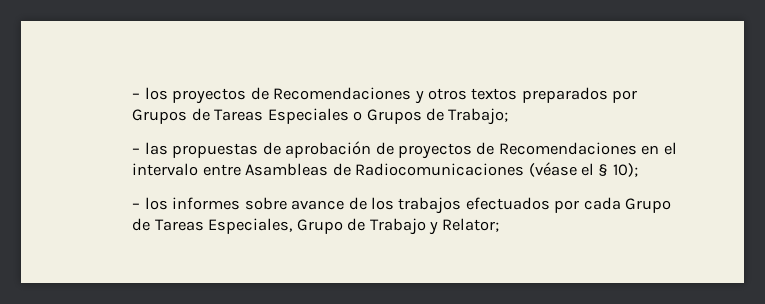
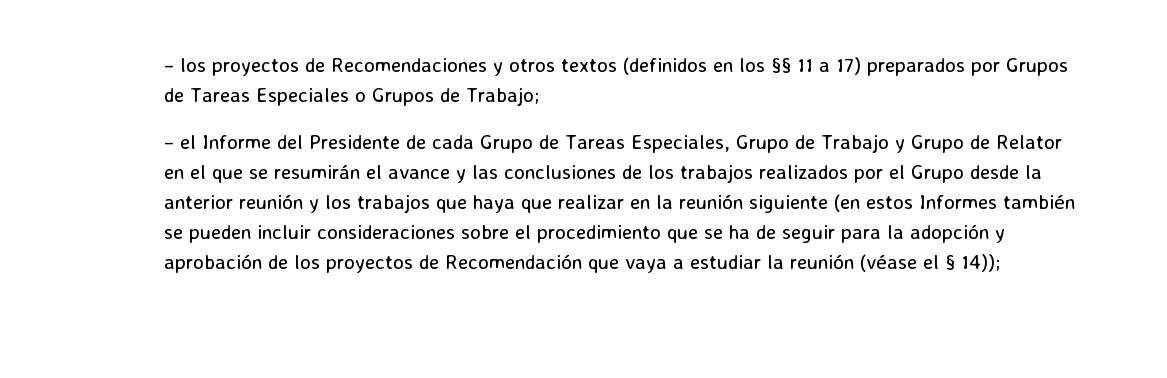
- – los proyectos de Recomendaciones y otros textos preparados por Grupos de Tareas Especiales o Grupos de Trabajo;
+ – los proyectos de Recomendaciones y otros textos (definidos en los §§ 11 a 17) preparados por Grupos de Tareas Especiales o Grupos de Trabajo;
- – las propuestas de aprobación de proyectos de Recomendaciones en el intervalo entre Asambleas de Radiocomunicaciones (véase el § 10);
- – los informes sobre avance de los trabajos efectuados por cada Grupo de Tareas Especiales, Grupo de Trabajo y Relator;
+ – el Informe del Presidente de cada Grupo de Tareas Especiales, Grupo de Trabajo y Grupo de Relator en el que se resumirán el avance y las conclusiones de los trabajos realizados por el Grupo desde la anterior reunión y los trabajos que haya que realizar en la reunión siguiente (en estos Informes también se pueden incluir consideraciones sobre el procedimiento que se ha de seguir para la adopción y aprobación de los proyectos de Recomendación que vaya a estudiar la reunión (véase el § 14));

